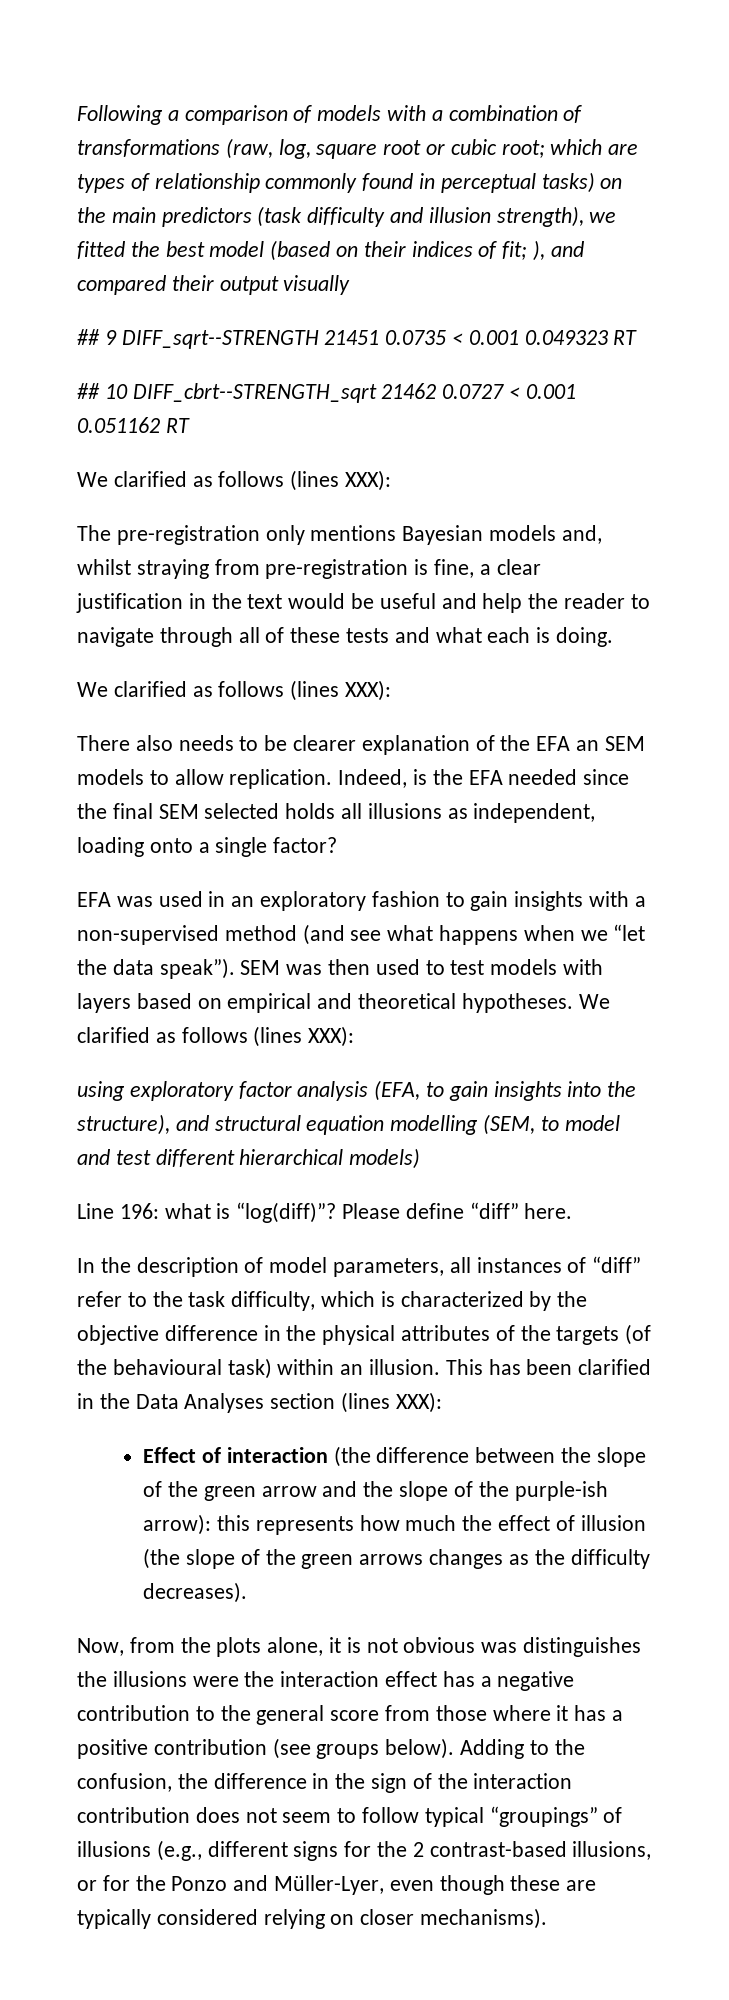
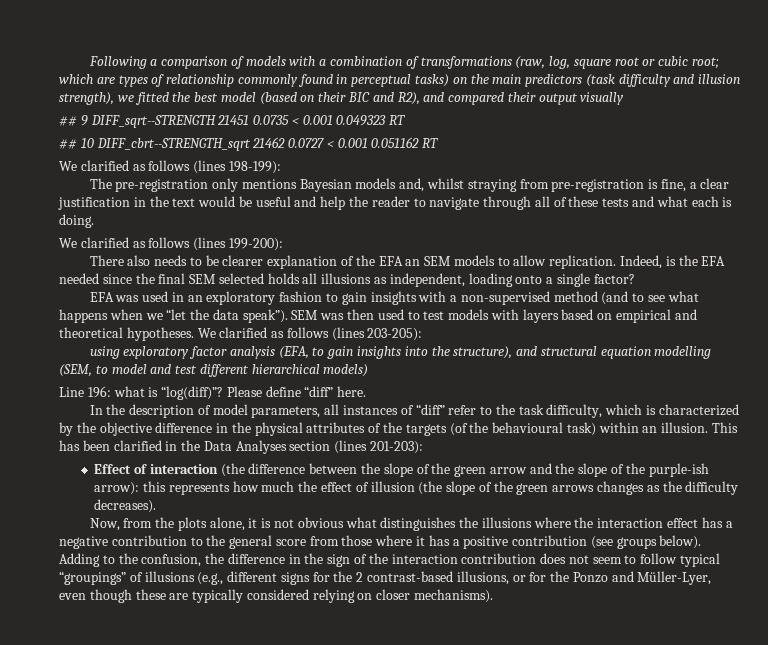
- Following a comparison of models with a combination of transformations (raw, log, square root or cubic root; which are types of relationship commonly found in perceptual tasks) on the main predictors (task difficulty and illusion strength), we fitted the best model (based on their indices of fit; ), and compared their output visually
+ Following a comparison of models with a combination of transformations (raw, log, square root or cubic root; which are types of relationship commonly found in perceptual tasks) on the main predictors (task difficulty and illusion strength), we fitted the best model (based on their BIC and R2), and compared their output visually
  ## 10 DIFF_cbrt--STRENGTH_sqrt 21462 0.0727 < 0.001 0.051162 RT
- We clarified as follows (lines XXX):
+ We clarified as follows (lines 198-199):
  The pre-registration only mentions Bayesian models and, whilst straying from pre-registration is fine, a clear justification in the text would be useful and help the reader to navigate through all of these tests and what each is doing.
- We clarified as follows (lines XXX):
+ We clarified as follows (lines 199-200):
- EFA was used in an exploratory fashion to gain insights with a non-supervised method (and see what happens when we “let the data speak”).
+ EFA was used in an exploratory fashion to gain insights with a non-supervised method (and to see what happens when we “let the data speak”).
- SEM was then used to test models with layers based on empirical and theoretical hypotheses. We clarified as follows (lines XXX):
+ SEM was then used to test models with layers based on empirical and theoretical hypotheses. We clarified as follows (lines 203-205):
- This has been clarified in the Data Analyses section (lines XXX):
+ This has been clarified in the Data Analyses section (lines 201-203):
- Now, from the plots alone, it is not obvious was distinguishes the illusions were the interaction effect has a negative contribution to the general score from those where it has a positive contribution (see groups below).
+ Now, from the plots alone, it is not obvious what distinguishes the illusions where the interaction effect has a negative contribution to the general score from those where it has a positive contribution (see groups below).

